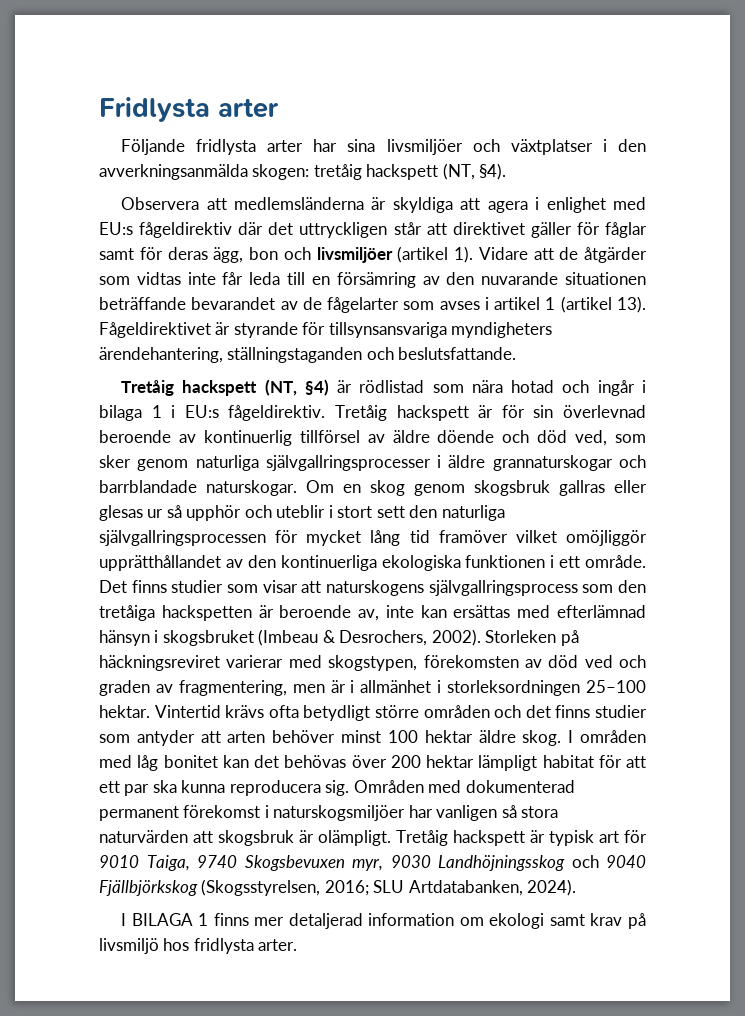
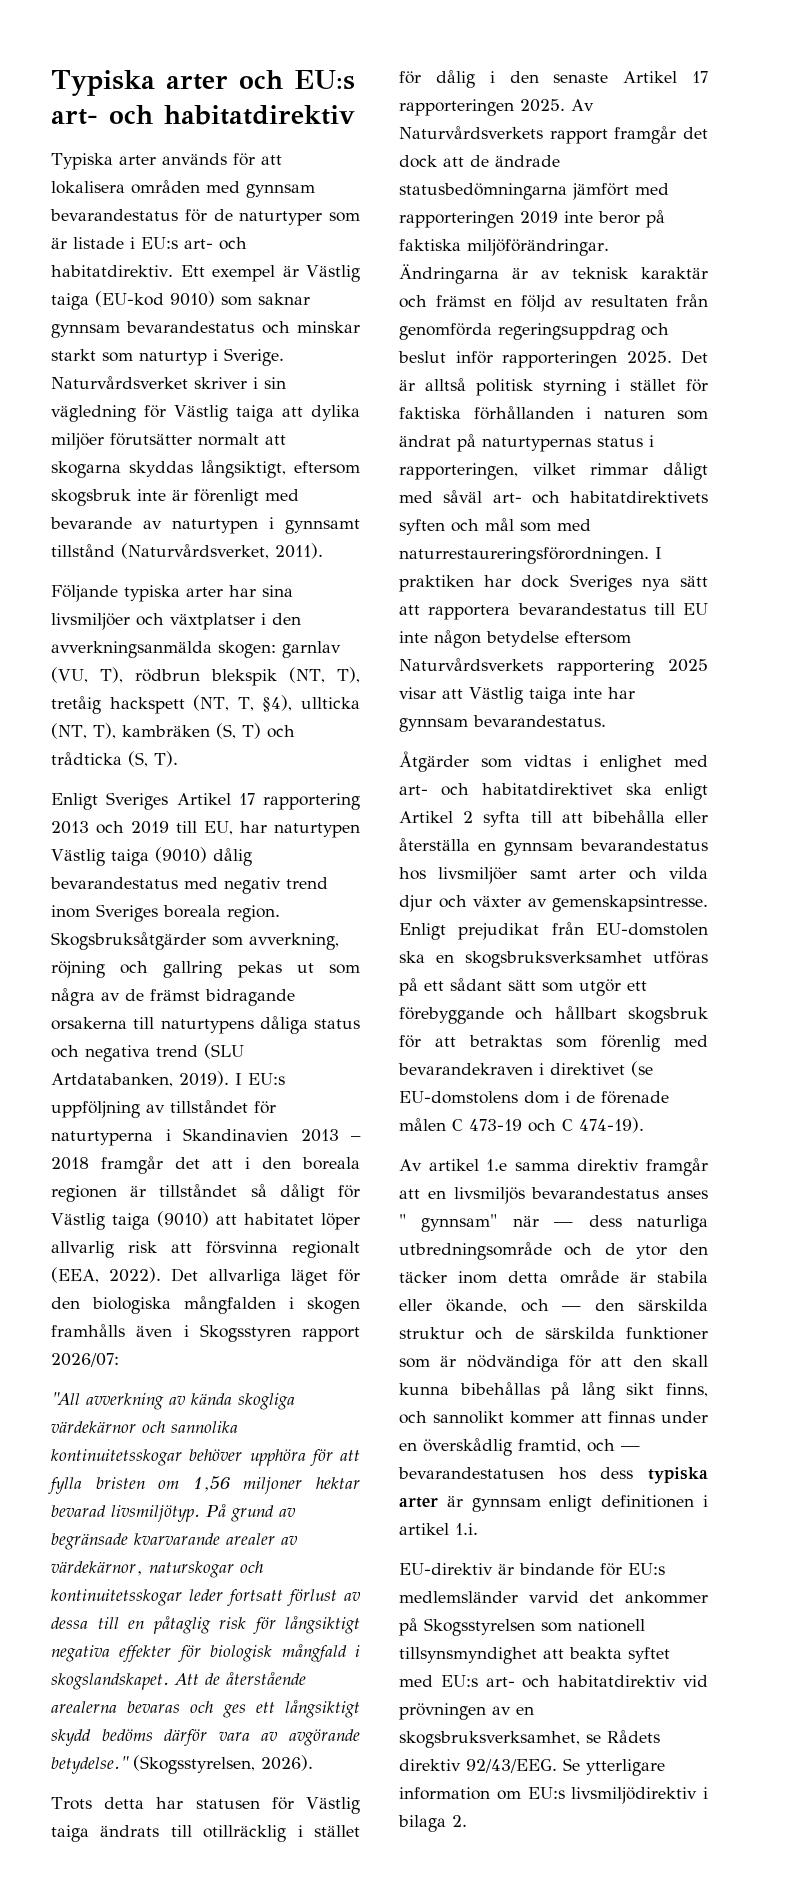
- Fridlysta arter
+ Typiska arter och EU:s art- och habitatdirektiv
+ Typiska arter används för att lokalisera områden med gynnsam bevarandestatus för de naturtyper som är listade i EU:s art- och habitatdirektiv. Ett exempel är Västlig taiga (EU-kod 9010) som saknar gynnsam bevarandestatus och minskar starkt som naturtyp i Sverige. Naturvårdsverket skriver i sin vägledning för Västlig taiga att dylika miljöer förutsätter normalt att skogarna skyddas långsiktigt, eftersom skogsbruk inte är förenligt med bevarande av naturtypen i gynnsamt tillstånd (Naturvårdsverket, 2011).
- Följande fridlysta arter har sina livsmiljöer och växtplatser i den avverkningsanmälda skogen: tretåig hackspett (NT, §4).
- Observera att medlemsländerna är skyldiga att agera i enlighet med EU:s fågeldirektiv där det uttryckligen står att direktivet gäller för fåglar samt för deras ägg, bon och livsmiljöer (artikel 1). Vidare att de åtgärder som vidtas inte får leda till en försämring av den nuvarande situationen beträffande bevarandet av de fågelarter som avses i artikel 1 (artikel 13). Fågeldirektivet är styrande för tillsynsansvariga myndigheters ärendehantering, ställningstaganden och beslutsfattande.
- Tretåig hackspett (NT, §4) är rödlistad som nära hotad och ingår i bilaga 1 i EU:s fågeldirektiv. Tretåig hackspett är för sin överlevnad beroende av kontinuerlig tillförsel av äldre döende och död ved, som sker genom naturliga självgallringsprocesser i äldre grannaturskogar och barrblandade naturskogar. Om en skog genom skogsbruk gallras eller glesas ur så upphör och uteblir i stort sett den naturliga självgallringsprocessen för mycket lång tid framöver vilket omöjliggör upprätthållandet av den kontinuerliga ekologiska funktionen i ett område. Det finns studier som visar att naturskogens självgallringsprocess som den tretåiga hackspetten är beroende av, inte kan ersättas med efterlämnad hänsyn i skogsbruket (Imbeau & Desrochers, 2002). Storleken på häckningsreviret varierar med skogstypen, förekomsten av död ved och graden av fragmentering, men är i allmänhet i storleksordningen 25–100 hektar. Vintertid krävs ofta betydligt större områden och det finns studier som antyder att arten behöver minst 100 hektar äldre skog. I områden med låg bonitet kan det behövas över 200 hektar lämpligt habitat för att ett par ska kunna reproducera sig. Områden med dokumenterad permanent förekomst i naturskogsmiljöer har vanligen så stora naturvärden att skogsbruk är olämpligt. Tretåig hackspett är typisk art för 9010 Taiga, 9740 Skogsbevuxen myr, 9030 Landhöjningsskog och 9040 Fjällbjörkskog (Skogsstyrelsen, 2016; SLU Artdatabanken, 2024).
- I BILAGA 1 finns mer detaljerad information om ekologi samt krav på livsmiljö hos fridlysta arter.
+ Följande typiska arter har sina livsmiljöer och växtplatser i den avverkningsanmälda skogen: garnlav (VU, T), rödbrun blekspik (NT, T), tretåig hackspett (NT, T, §4), ullticka (NT, T), kambräken (S, T) och trådticka (S, T).
+ Enligt Sveriges Artikel 17 rapportering 2013 och 2019 till EU, har naturtypen Västlig taiga (9010) dålig bevarandestatus med negativ trend inom Sveriges boreala region. Skogsbruksåtgärder som avverkning, röjning och gallring pekas ut som några av de främst bidragande orsakerna till naturtypens dåliga status och negativa trend (SLU Artdatabanken, 2019). I EU:s uppföljning av tillståndet för naturtyperna i Skandinavien 2013 – 2018 framgår det att i den boreala regionen är tillståndet så dåligt för Västlig taiga (9010) att habitatet löper allvarlig risk att försvinna regionalt (EEA, 2022). Det allvarliga läget för den biologiska mångfalden i skogen framhålls även i Skogsstyren rapport 2026/07:
+ "All avverkning av kända skogliga värdekärnor och sannolika kontinuitetsskogar behöver upphöra för att fylla bristen om 1,56 miljoner hektar bevarad livsmiljötyp. På grund av begränsade kvarvarande arealer av värdekärnor, naturskogar och kontinuitetsskogar leder fortsatt förlust av dessa till en påtaglig risk för långsiktigt negativa effekter för biologisk mångfald i skogslandskapet. Att de återstående arealerna bevaras och ges ett långsiktigt skydd bedöms därför vara av avgörande betydelse." (Skogsstyrelsen, 2026).
+ Trots detta har statusen för Västlig taiga ändrats till otillräcklig i stället för dålig i den senaste Artikel 17 rapporteringen 2025. Av Naturvårdsverkets rapport framgår det dock att de ändrade statusbedömningarna jämfört med rapporteringen 2019 inte beror på faktiska miljöförändringar. Ändringarna är av teknisk karaktär och främst en följd av resultaten från genomförda regeringsuppdrag och beslut inför rapporteringen 2025. Det är alltså politisk styrning i stället för faktiska förhållanden i naturen som ändrat på naturtypernas status i rapporteringen, vilket rimmar dåligt med såväl art- och habitatdirektivets syften och mål som med naturrestaureringsförordningen. I praktiken har dock Sveriges nya sätt att rapportera bevarandestatus till EU inte någon betydelse eftersom Naturvårdsverkets rapportering 2025 visar att Västlig taiga inte har gynnsam bevarandestatus.
+ Åtgärder som vidtas i enlighet med art- och habitatdirektivet ska enligt Artikel 2 syfta till att bibehålla eller återställa en gynnsam bevarandestatus hos livsmiljöer samt arter och vilda djur och växter av gemenskapsintresse. Enligt prejudikat från EU-domstolen ska en skogsbruksverksamhet utföras på ett sådant sätt som utgör ett förebyggande och hållbart skogsbruk för att betraktas som förenlig med bevarandekraven i direktivet (se EU-domstolens dom i de förenade målen C 473-19 och C 474-19).
+ Av artikel 1.e samma direktiv framgår att en livsmiljös bevarandestatus anses " gynnsam" när — dess naturliga utbredningsområde och de ytor den täcker inom detta område är stabila eller ökande, och — den särskilda struktur och de särskilda funktioner som är nödvändiga för att den skall kunna bibehållas på lång sikt finns, och sannolikt kommer att finnas under en överskådlig framtid, och — bevarandestatusen hos dess typiska arter är gynnsam enligt definitionen i artikel 1.i.
+ EU-direktiv är bindande för EU:s medlemsländer varvid det ankommer på Skogsstyrelsen som nationell tillsynsmyndighet att beakta syftet med EU:s art- och habitatdirektiv vid prövningen av en skogsbruksverksamhet, se Rådets direktiv 92/43/EEG. Se ytterligare information om EU:s livsmiljödirektiv i bilaga 2.

